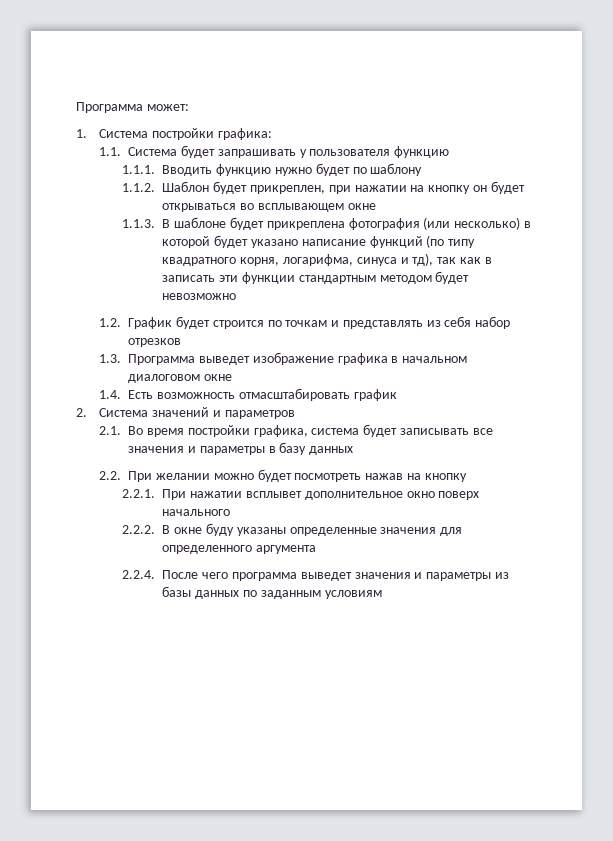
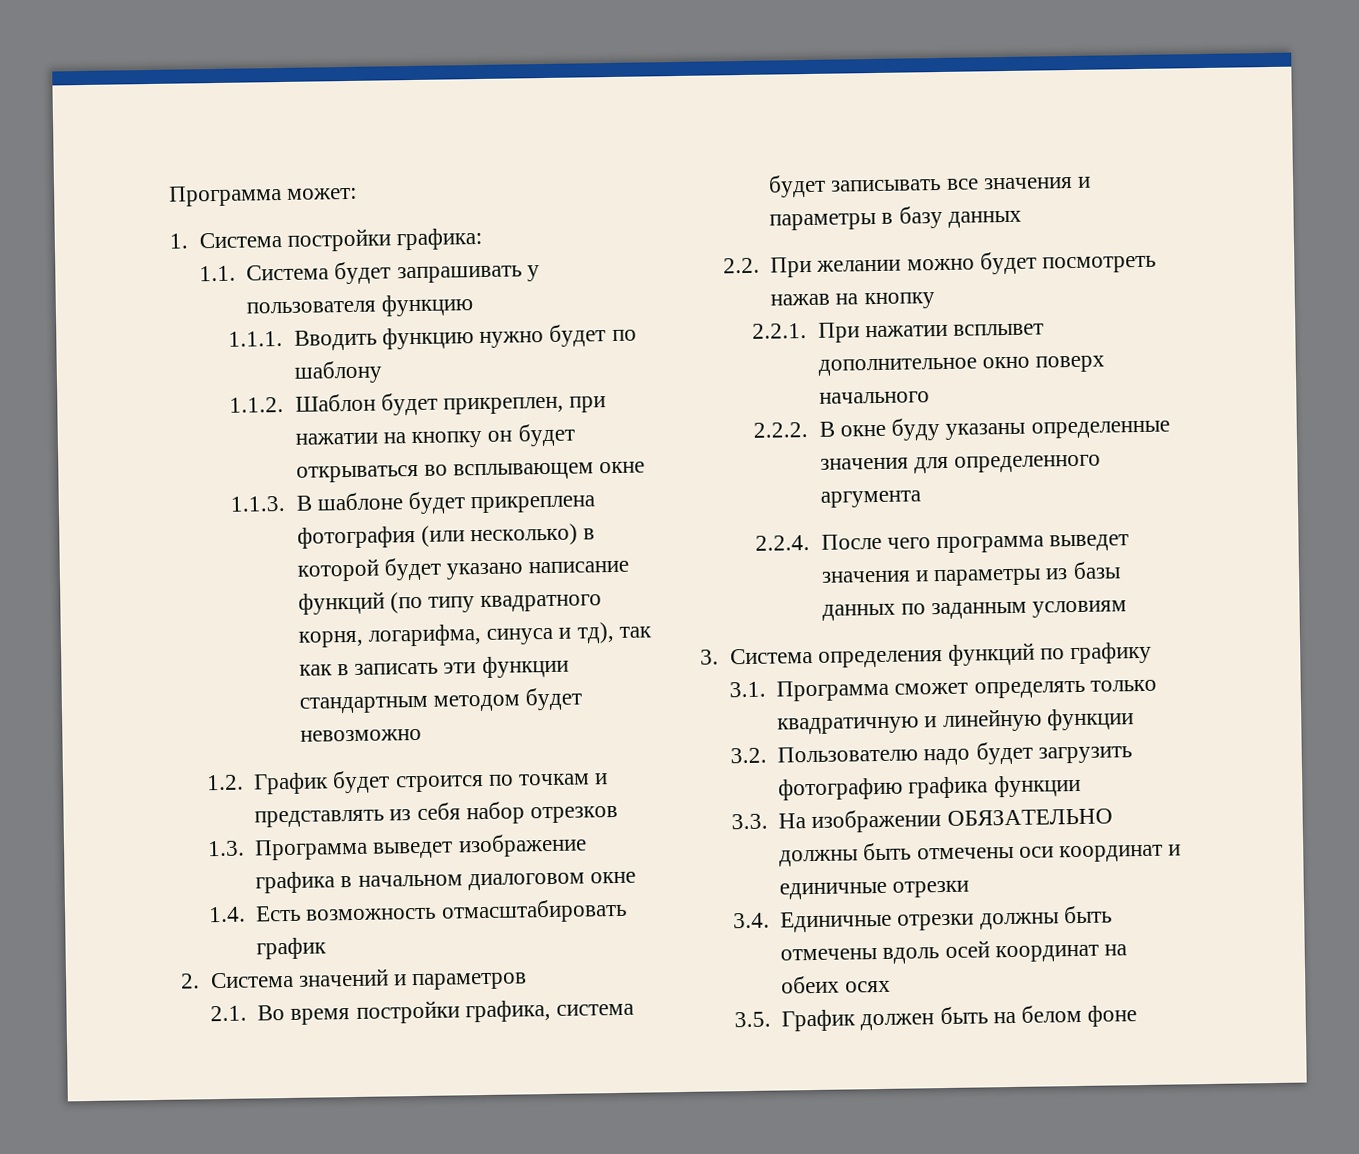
+ 3. Система определения функций по графику
+ 3.1. Программа сможет определять только квадратичную и линейную функции
+ 3.2. Пользователю надо будет загрузить фотографию графика функции
+ 3.3. На изображении ОБЯЗАТЕЛЬНО должны быть отмечены оси координат и единичные отрезки
+ 3.4. Единичные отрезки должны быть отмечены вдоль осей координат на обеих осях
+ 3.5. График должен быть на белом фоне

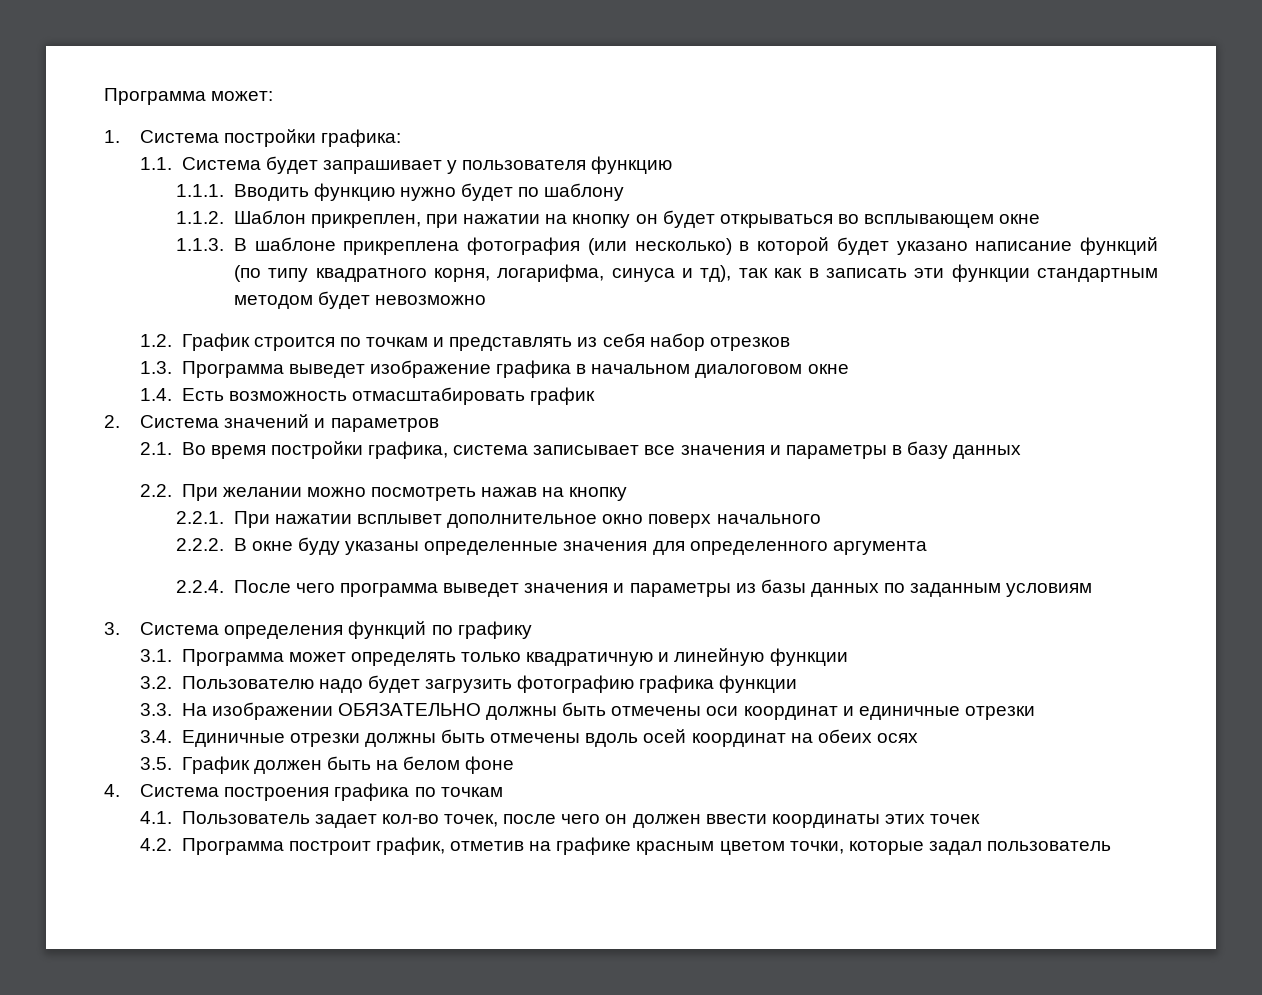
- 1.1. Система будет запрашивать у пользователя функцию
+ 1.1. Система будет запрашивает у пользователя функцию
- 1.1.2. Шаблон будет прикреплен, при нажатии на кнопку он будет открываться во всплывающем окне
+ 1.1.2. Шаблон прикреплен, при нажатии на кнопку он будет открываться во всплывающем окне
- 1.1.3. В шаблоне будет прикреплена фотография (или несколько) в которой будет указано написание функций (по типу квадратного корня, логарифма, синуса и тд), так как в записать эти функции стандартным методом будет невозможно
+ 1.1.3. В шаблоне прикреплена фотография (или несколько) в которой будет указано написание функций (по типу квадратного корня, логарифма, синуса и тд), так как в записать эти функции стандартным методом будет невозможно
- 1.2. График будет строится по точкам и представлять из себя набор отрезков
+ 1.2. График строится по точкам и представлять из себя набор отрезков
- 2.1. Во время постройки графика, система будет записывать все значения и параметры в базу данных
+ 2.1. Во время постройки графика, система записывает все значения и параметры в базу данных
- 2.2. При желании можно будет посмотреть нажав на кнопку
+ 2.2. При желании можно посмотреть нажав на кнопку
- 3.1. Программа сможет определять только квадратичную и линейную функции
+ 3.1. Программа может определять только квадратичную и линейную функции
+ 4. Система построения графика по точкам
+ 4.1. Пользователь задает кол-во точек, после чего он должен ввести координаты этих точек
+ 4.2. Программа построит график, отметив на графике красным цветом точки, которые задал пользователь

